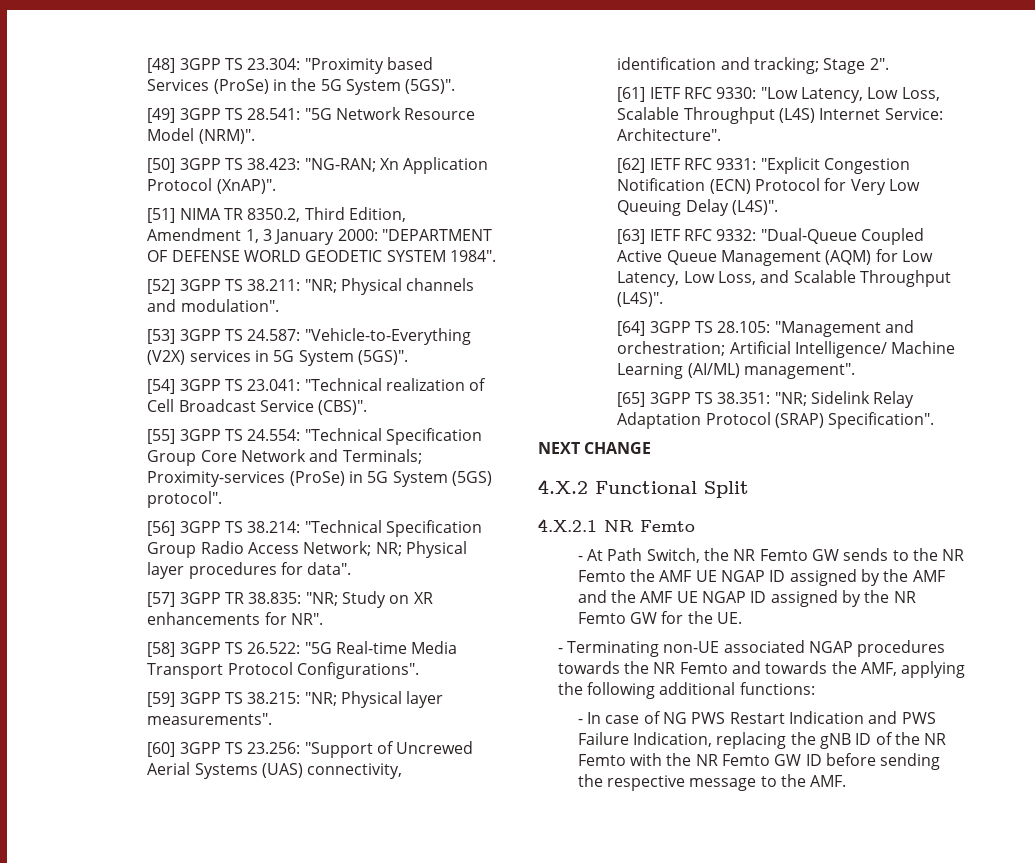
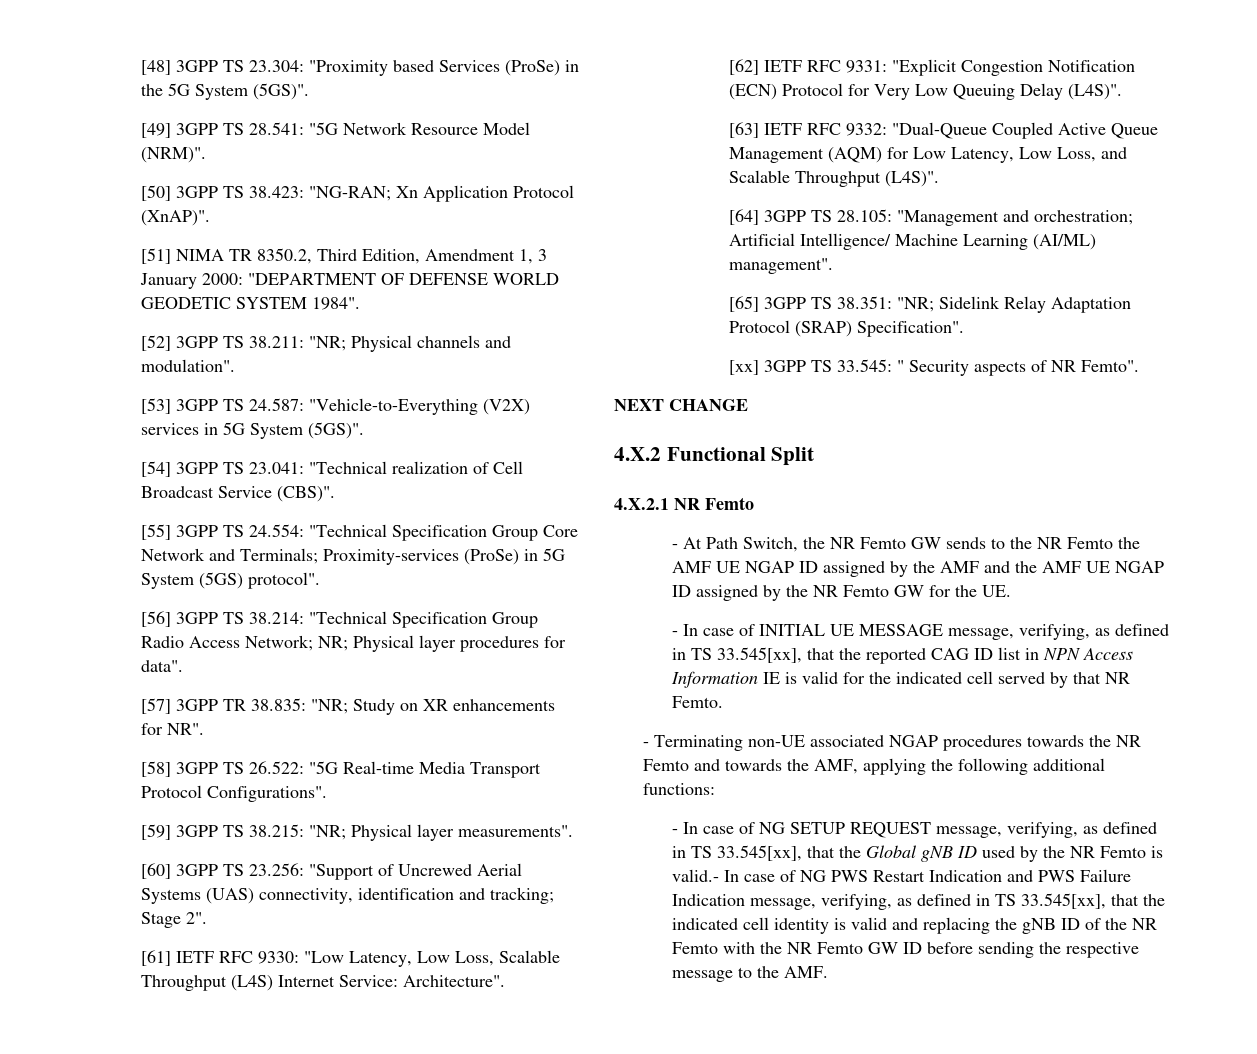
+ [xx] 3GPP TS 33.545: " Security aspects of NR Femto".
+ - In case of INITIAL UE MESSAGE message, verifying, as defined in TS 33.545[xx], that the reported CAG ID list in NPN Access Information IE is valid for the indicated cell served by that NR Femto.
- - In case of NG PWS Restart Indication and PWS Failure Indication, replacing the gNB ID of the NR Femto with the NR Femto GW ID before sending the respective message to the AMF.
+ - In case of NG SETUP REQUEST message, verifying, as defined in TS 33.545[xx], that the Global gNB ID used by the NR Femto is valid.- In case of NG PWS Restart Indication and PWS Failure Indication message, verifying, as defined in TS 33.545[xx], that the indicated cell identity is valid and replacing the gNB ID of the NR Femto with the NR Femto GW ID before sending the respective message to the AMF.

